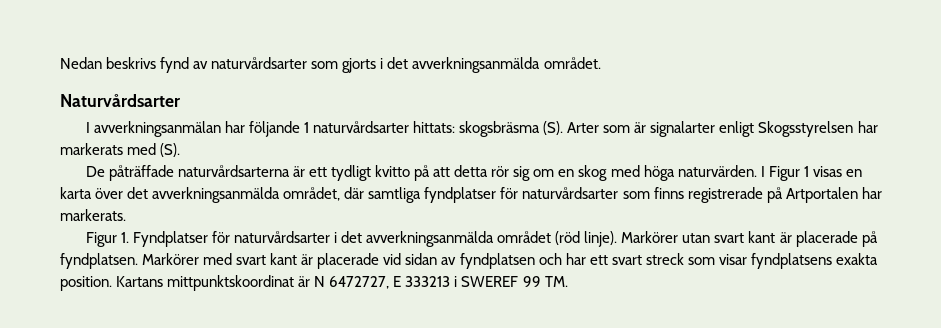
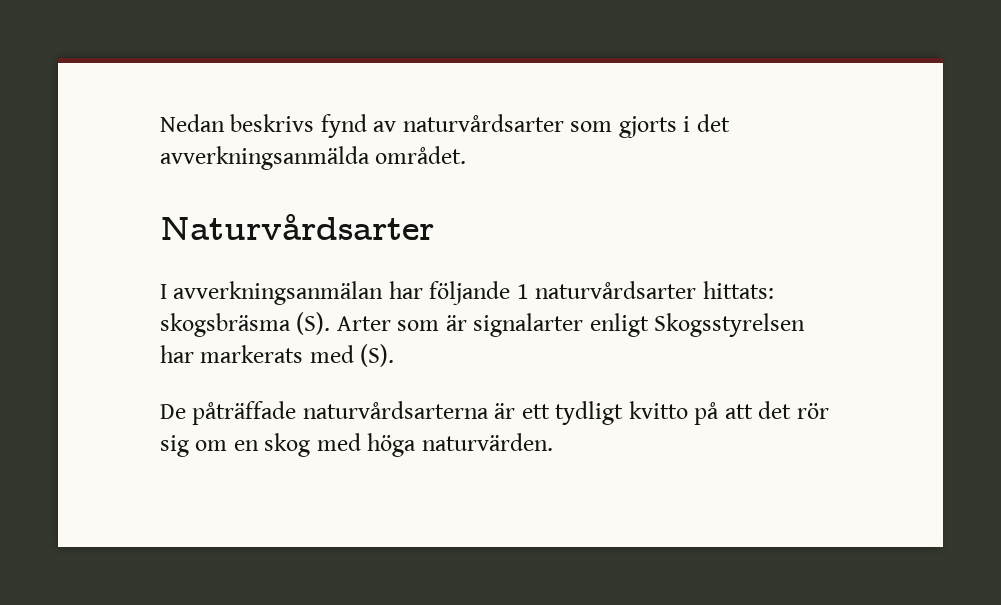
- De påträffade naturvårdsarterna är ett tydligt kvitto på att detta rör sig om en skog med höga naturvärden. I Figur 1 visas en karta över det avverkningsanmälda området, där samtliga fyndplatser för naturvårdsarter som finns registrerade på Artportalen har markerats.
- Figur 1. Fyndplatser för naturvårdsarter i det avverkningsanmälda området (röd linje). Markörer utan svart kant är placerade på fyndplatsen. Markörer med svart kant är placerade vid sidan av fyndplatsen och har ett svart streck som visar fyndplatsens exakta position. Kartans mittpunktskoordinat är N 6472727, E 333213 i SWEREF 99 TM.
+ De påträffade naturvårdsarterna är ett tydligt kvitto på att det rör sig om en skog med höga naturvärden.

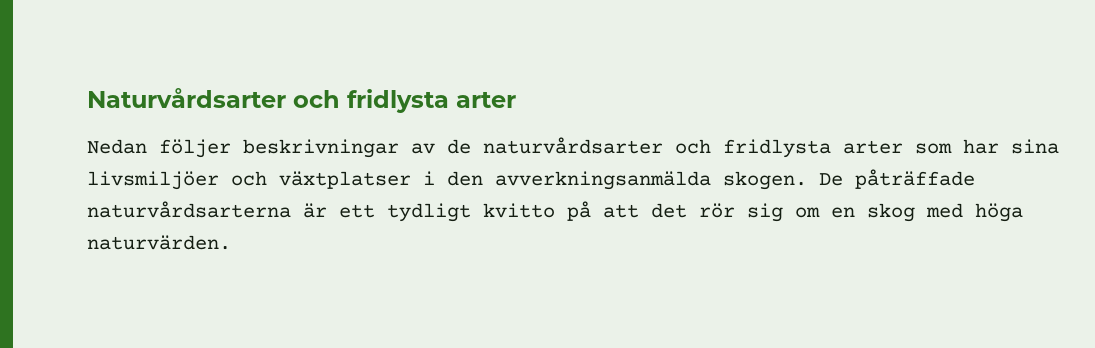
- Nedan beskrivs fynd av naturvårdsarter som gjorts i det avverkningsanmälda området.
- Naturvårdsarter
- I avverkningsanmälan har följande 1 naturvårdsarter hittats: skogsbräsma (S). Arter som är signalarter enligt Skogsstyrelsen har markerats med (S).
- De påträffade naturvårdsarterna är ett tydligt kvitto på att det rör sig om en skog med höga naturvärden.
+ Naturvårdsarter och fridlysta arter
+ Nedan följer beskrivningar av de naturvårdsarter och fridlysta arter som har sina livsmiljöer och växtplatser i den avverkningsanmälda skogen. De påträffade naturvårdsarterna är ett tydligt kvitto på att det rör sig om en skog med höga naturvärden.

